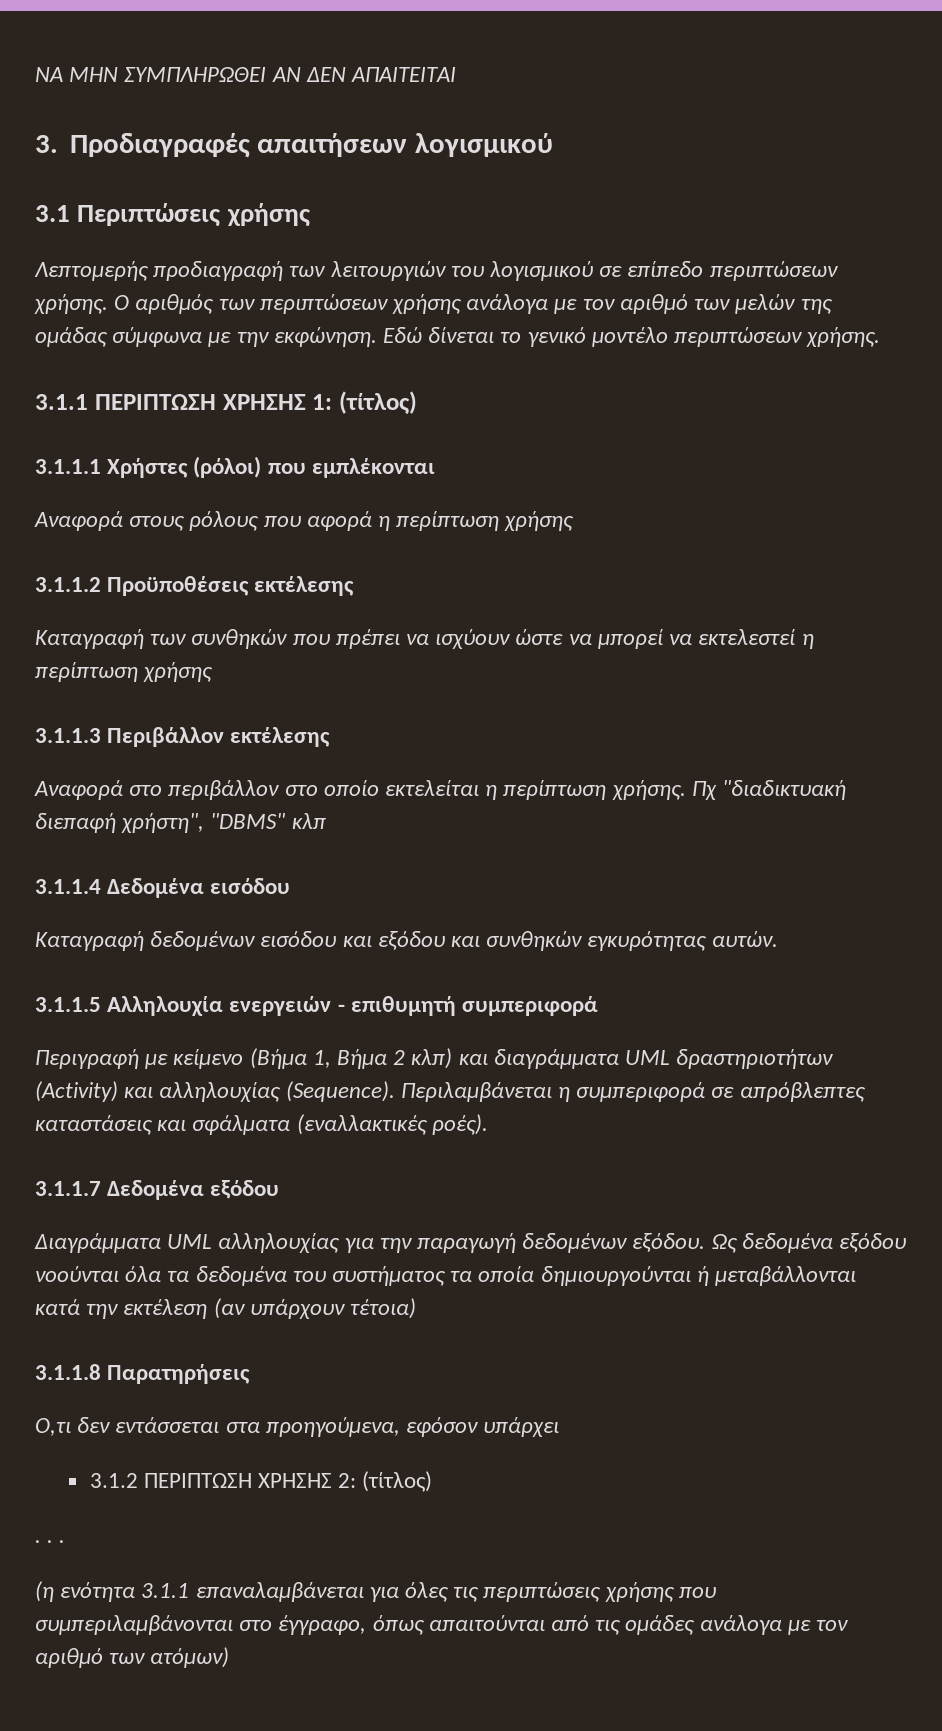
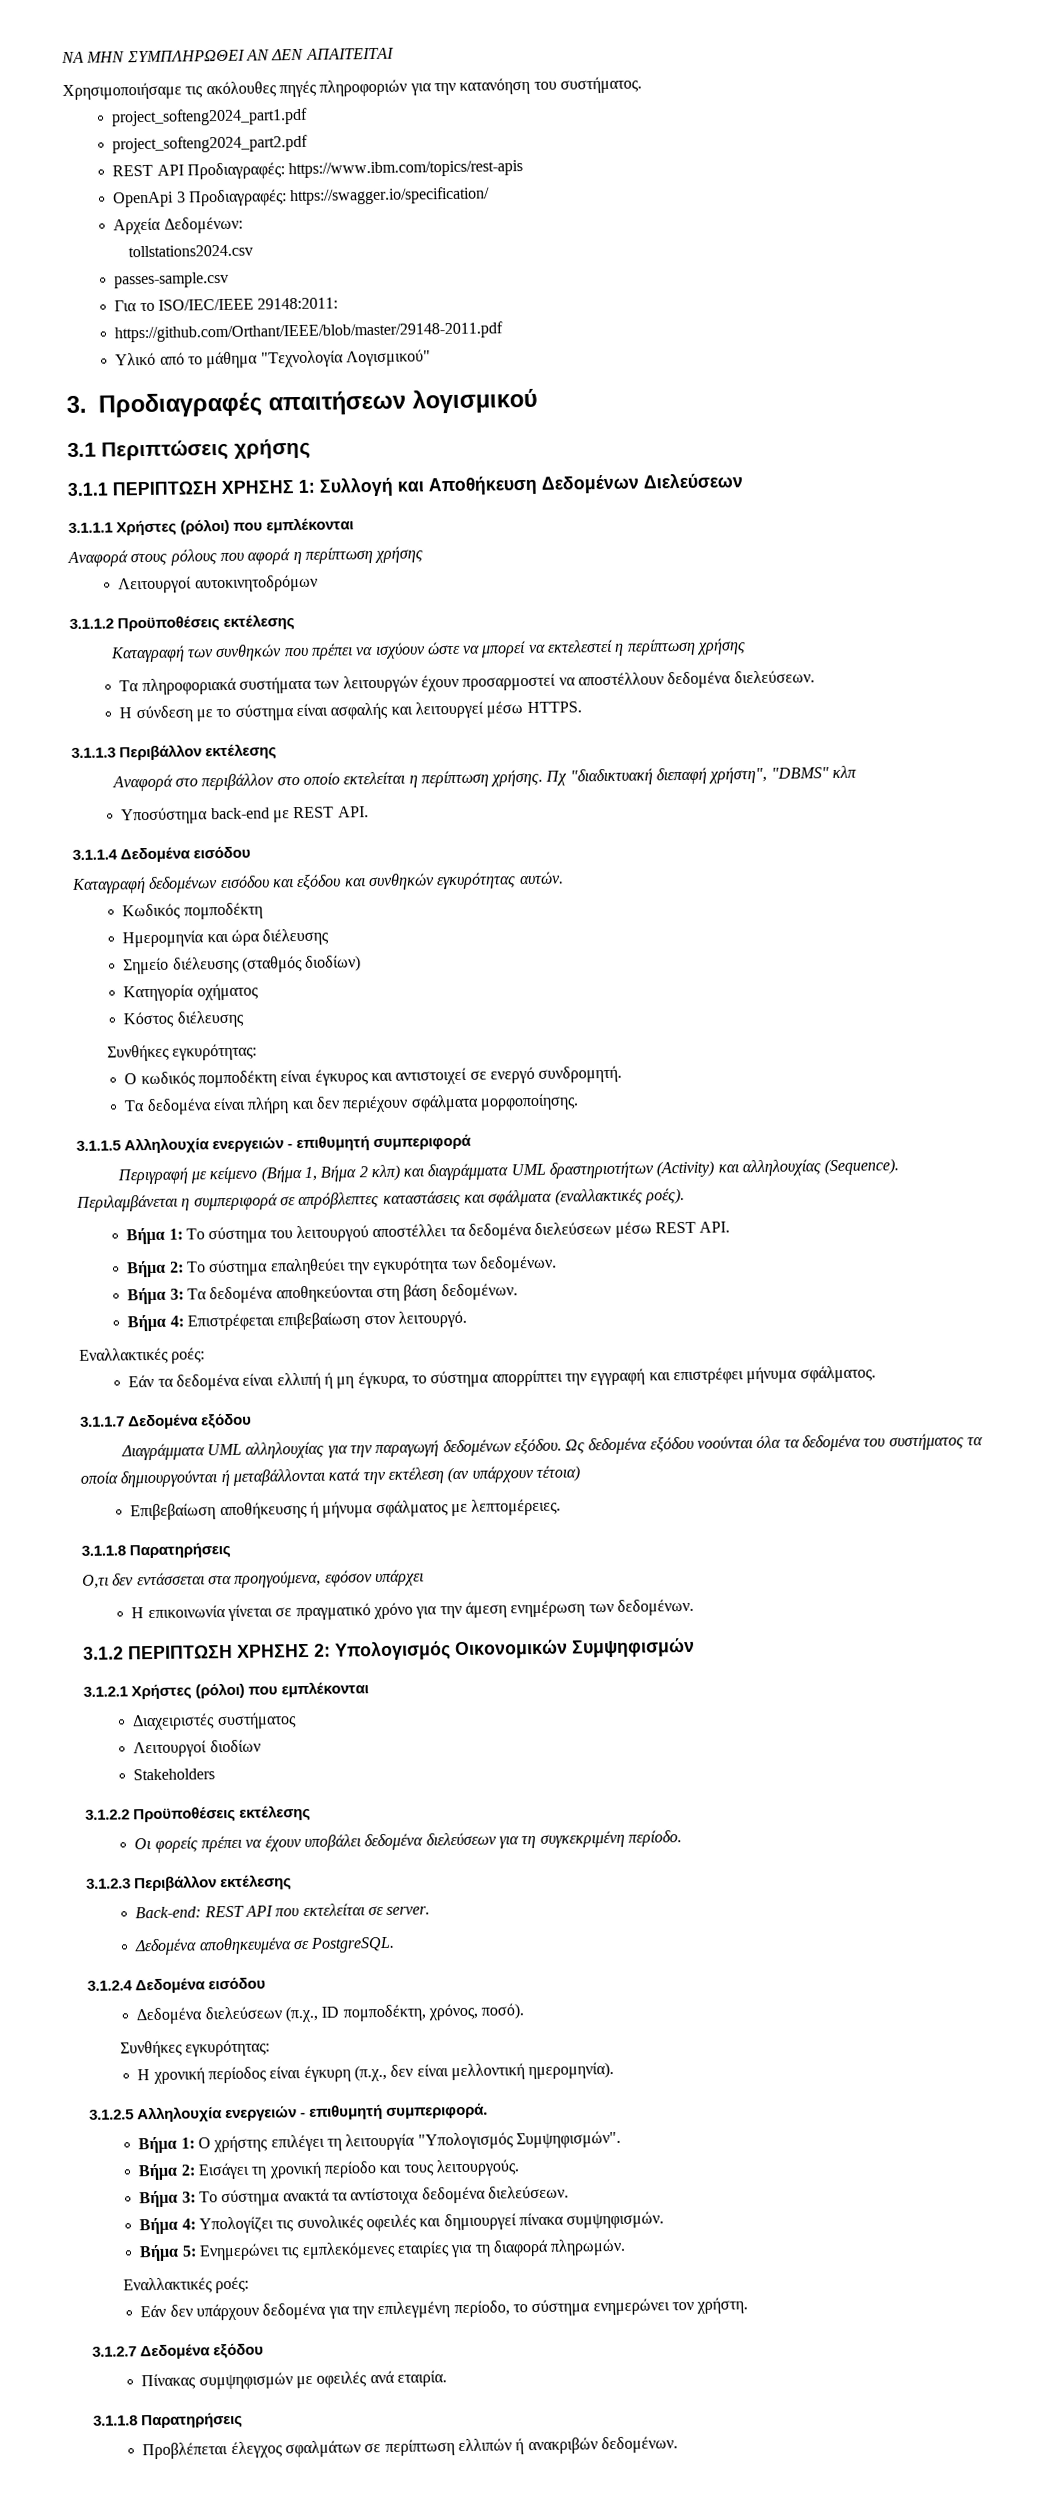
+ Χρησιμοποιήσαμε τις ακόλουθες πηγές πληροφοριών για την κατανόηση του συστήματος.
+ project_softeng2024_part1.pdf
+ project_softeng2024_part2.pdf
+ REST API Προδιαγραφές: https://www.ibm.com/topics/rest-apis
+ OpenApi 3 Προδιαγραφές: https://swagger.io/specification/
+ Αρχεία Δεδομένων:
+ tollstations2024.csv
+ passes-sample.csv
+ Για το ISO/IEC/IEEE 29148:2011:
+ https://github.com/Orthant/IEEE/blob/master/29148-2011.pdf
+ Υλικό από το μάθημα "Τεχνολογία Λογισμικού"
- Λεπτομερής προδιαγραφή των λειτουργιών του λογισμικού σε επίπεδο περιπτώσεων χρήσης. Ο αριθμός των περιπτώσεων χρήσης ανάλογα με τον αριθμό των μελών της ομάδας σύμφωνα με την εκφώνηση. Εδώ δίνεται το γενικό μοντέλο περιπτώσεων χρήσης.
- 3.1.1 ΠΕΡΙΠΤΩΣΗ ΧΡΗΣΗΣ 1: (τίτλος)
+ 3.1.1 ΠΕΡΙΠΤΩΣΗ ΧΡΗΣΗΣ 1: Συλλογή και Αποθήκευση Δεδομένων Διελεύσεων
+ Λειτουργοί αυτοκινητοδρόμων
+ Τα πληροφοριακά συστήματα των λειτουργών έχουν προσαρμοστεί να αποστέλλουν δεδομένα διελεύσεων.
+ Η σύνδεση με το σύστημα είναι ασφαλής και λειτουργεί μέσω HTTPS.
+ Υποσύστημα back-end με REST API.
+ Κωδικός πομποδέκτη
+ Ημερομηνία και ώρα διέλευσης
+ Σημείο διέλευσης (σταθμός διοδίων)
+ Κατηγορία οχήματος
+ Κόστος διέλευσης
+ Συνθήκες εγκυρότητας:
+ Ο κωδικός πομποδέκτη είναι έγκυρος και αντιστοιχεί σε ενεργό συνδρομητή.
+ Τα δεδομένα είναι πλήρη και δεν περιέχουν σφάλματα μορφοποίησης.
+ Βήμα 1: Το σύστημα του λειτουργού αποστέλλει τα δεδομένα διελεύσεων μέσω REST API.
+ Βήμα 2: Το σύστημα επαληθεύει την εγκυρότητα των δεδομένων.
+ Βήμα 3: Τα δεδομένα αποθηκεύονται στη βάση δεδομένων.
+ Βήμα 4: Επιστρέφεται επιβεβαίωση στον λειτουργό.
+ Εναλλακτικές ροές:
+ Εάν τα δεδομένα είναι ελλιπή ή μη έγκυρα, το σύστημα απορρίπτει την εγγραφή και επιστρέφει μήνυμα σφάλματος.
+ Επιβεβαίωση αποθήκευσης ή μήνυμα σφάλματος με λεπτομέρειες.
- 3.1.2 ΠΕΡΙΠΤΩΣΗ ΧΡΗΣΗΣ 2: (τίτλος)
- . . .
- (η ενότητα 3.1.1 επαναλαμβάνεται για όλες τις περιπτώσεις χρήσης που συμπεριλαμβάνονται στο έγγραφο, όπως απαιτούνται από τις ομάδες ανάλογα με τον αριθμό των ατόμων)
+ Η επικοινωνία γίνεται σε πραγματικό χρόνο για την άμεση ενημέρωση των δεδομένων.
+ 3.1.2 ΠΕΡΙΠΤΩΣΗ ΧΡΗΣΗΣ 2: Υπολογισμός Οικονομικών Συμψηφισμών
+ 3.1.2.1 Χρήστες (ρόλοι) που εμπλέκονται
+ Διαχειριστές συστήματος
+ Λειτουργοί διοδίων
+ Stakeholders
+ 3.1.2.2 Προϋποθέσεις εκτέλεσης
+ Οι φορείς πρέπει να έχουν υποβάλει δεδομένα διελεύσεων για τη συγκεκριμένη περίοδο.
+ 3.1.2.3 Περιβάλλον εκτέλεσης
+ Back-end: REST API που εκτελείται σε server.
+ Δεδομένα αποθηκευμένα σε PostgreSQL.
+ 3.1.2.4 Δεδομένα εισόδου
+ Δεδομένα διελεύσεων (π.χ., ID πομποδέκτη, χρόνος, ποσό).
+ Συνθήκες εγκυρότητας:
+ Η χρονική περίοδος είναι έγκυρη (π.χ., δεν είναι μελλοντική ημερομηνία).
+ 3.1.2.5 Αλληλουχία ενεργειών - επιθυμητή συμπεριφορά.
+ Βήμα 1: Ο χρήστης επιλέγει τη λειτουργία "Υπολογισμός Συμψηφισμών".
+ Βήμα 2: Εισάγει τη χρονική περίοδο και τους λειτουργούς.
+ Βήμα 3: Το σύστημα ανακτά τα αντίστοιχα δεδομένα διελεύσεων.
+ Βήμα 4: Υπολογίζει τις συνολικές οφειλές και δημιουργεί πίνακα συμψηφισμών.
+ Βήμα 5: Ενημερώνει τις εμπλεκόμενες εταιρίες για τη διαφορά πληρωμών.
+ Εναλλακτικές ροές:
+ Εάν δεν υπάρχουν δεδομένα για την επιλεγμένη περίοδο, το σύστημα ενημερώνει τον χρήστη.
+ 3.1.2.7 Δεδομένα εξόδου
+ Πίνακας συμψηφισμών με οφειλές ανά εταιρία.
+ 3.1.1.8 Παρατηρήσεις
+ Προβλέπεται έλεγχος σφαλμάτων σε περίπτωση ελλιπών ή ανακριβών δεδομένων.

